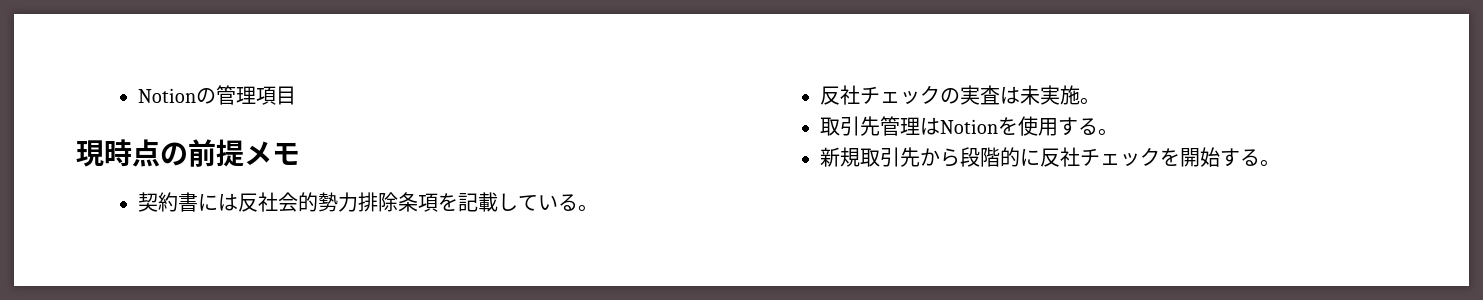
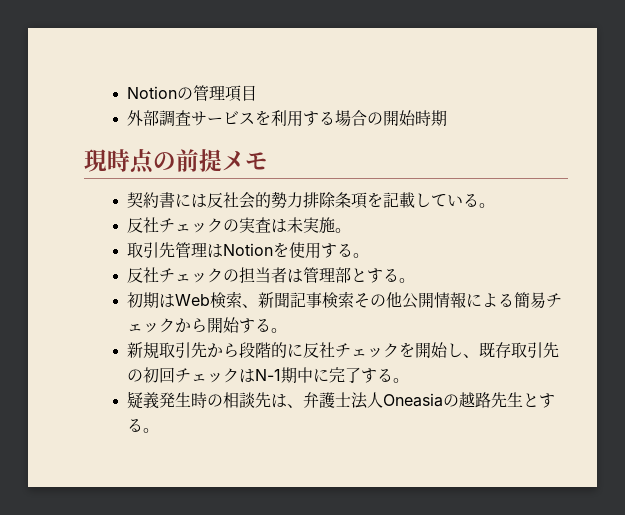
+ 外部調査サービスを利用する場合の開始時期
+ 反社チェックの担当者は管理部とする。
+ 初期はWeb検索、新聞記事検索その他公開情報による簡易チェックから開始する。
- 新規取引先から段階的に反社チェックを開始する。
+ 新規取引先から段階的に反社チェックを開始し、既存取引先の初回チェックはN-1期中に完了する。
+ 疑義発生時の相談先は、弁護士法人Oneasiaの越路先生とする。

